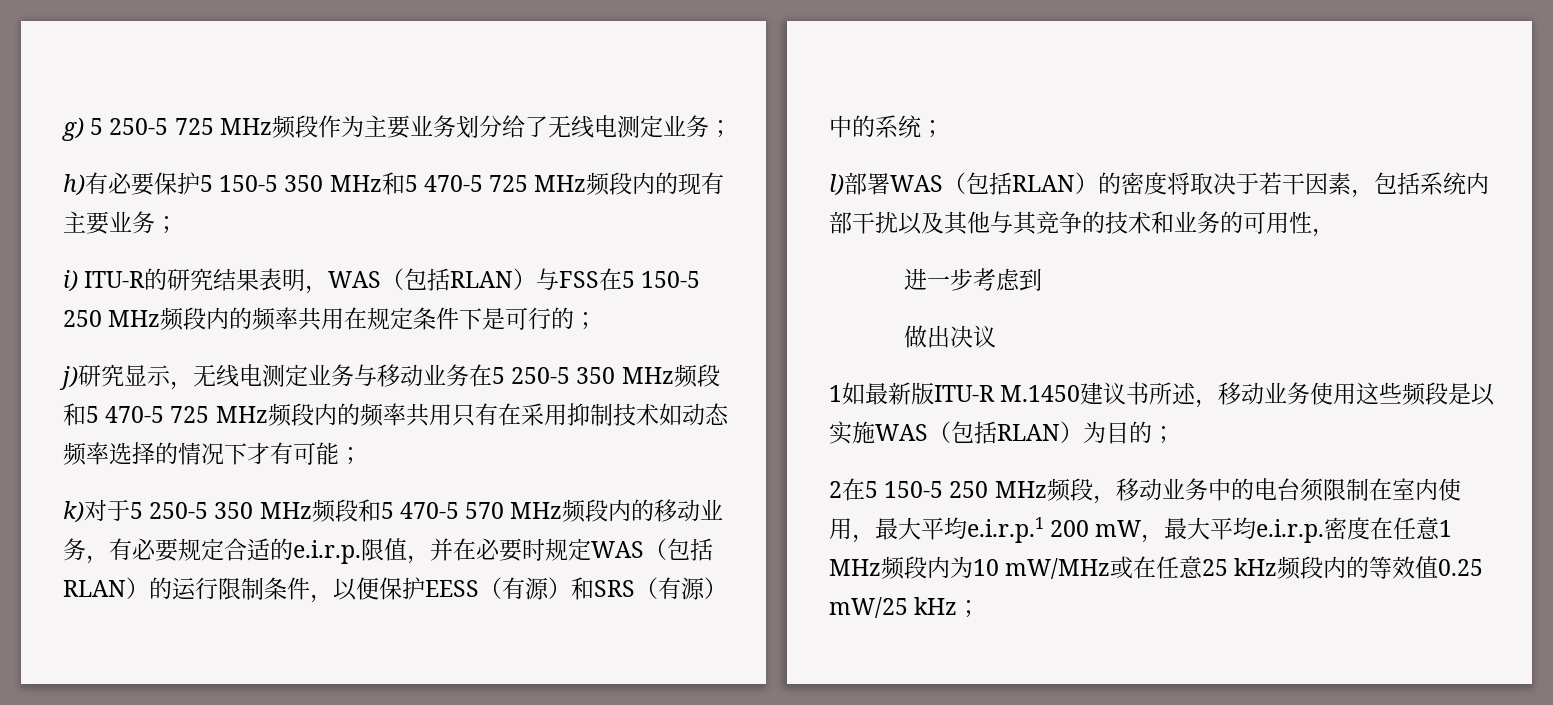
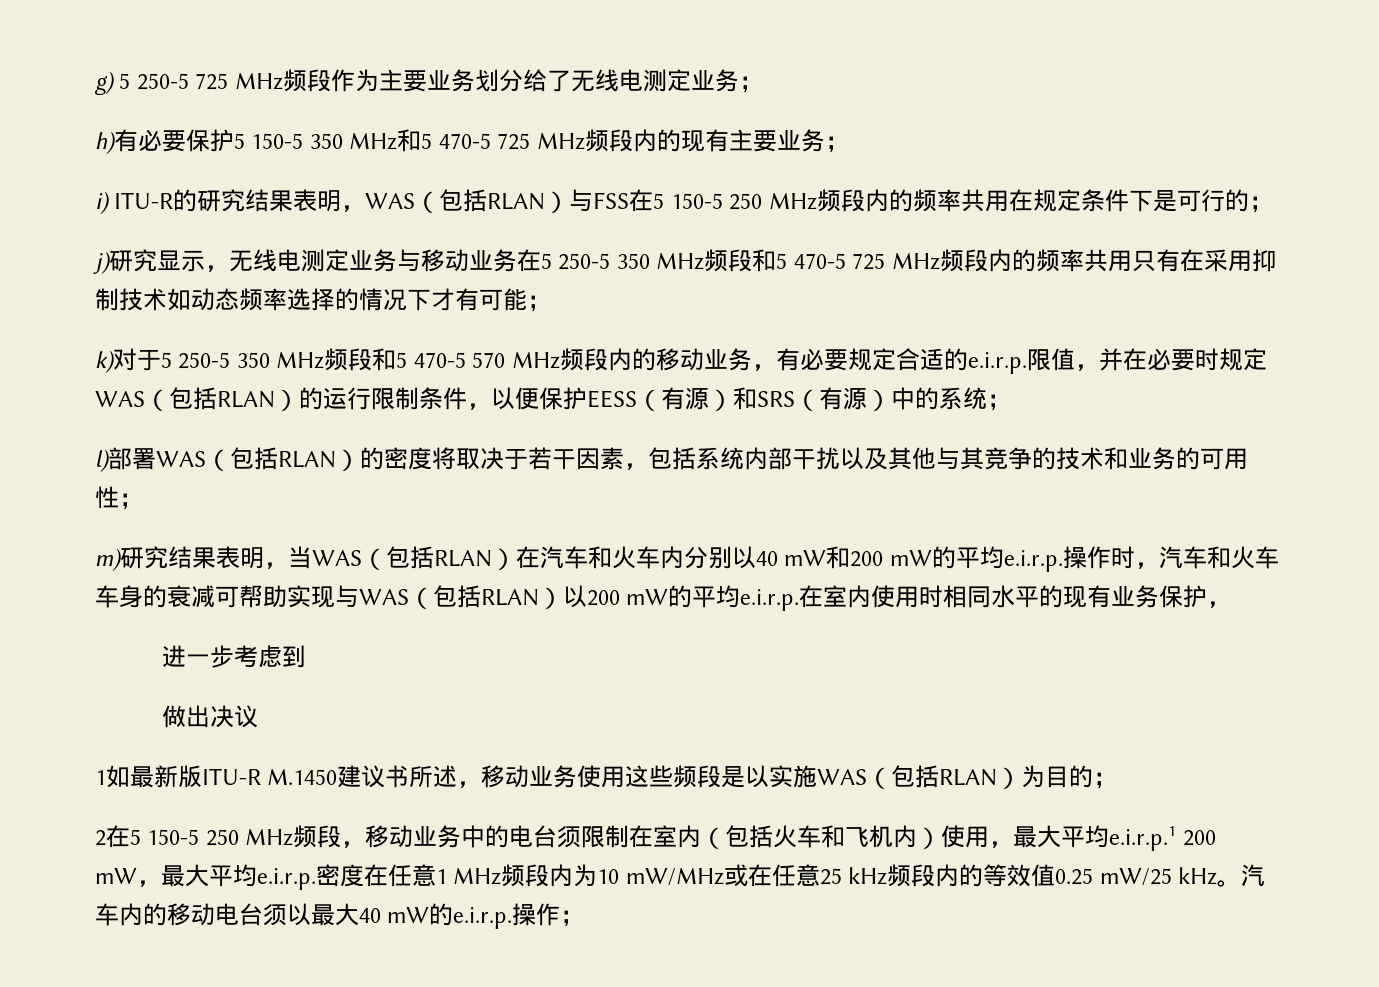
- l)部署WAS（包括RLAN）的密度将取决于若干因素，包括系统内部干扰以及其他与其竞争的技术和业务的可用性，
+ l)部署WAS（包括RLAN）的密度将取决于若干因素，包括系统内部干扰以及其他与其竞争的技术和业务的可用性；
+ m)研究结果表明，当WAS（包括RLAN）在汽车和火车内分别以40 mW和200 mW的平均e.i.r.p.操作时，汽车和火车车身的衰减可帮助实现与WAS（包括RLAN）以200 mW的平均e.i.r.p.在室内使用时相同水平的现有业务保护，
- 2在5 150-5 250 MHz频段，移动业务中的电台须限制在室内使用，最大平均e.i.r.p.1 200 mW，最大平均e.i.r.p.密度在任意1 MHz频段内为10 mW/MHz或在任意25 kHz频段内的等效值0.25 mW/25 kHz；
+ 2在5 150-5 250 MHz频段，移动业务中的电台须限制在室内（包括火车和飞机内）使用，最大平均e.i.r.p.1 200 mW，最大平均e.i.r.p.密度在任意1 MHz频段内为10 mW/MHz或在任意25 kHz频段内的等效值0.25 mW/25 kHz。汽车内的移动电台须以最大40 mW的e.i.r.p.操作；

